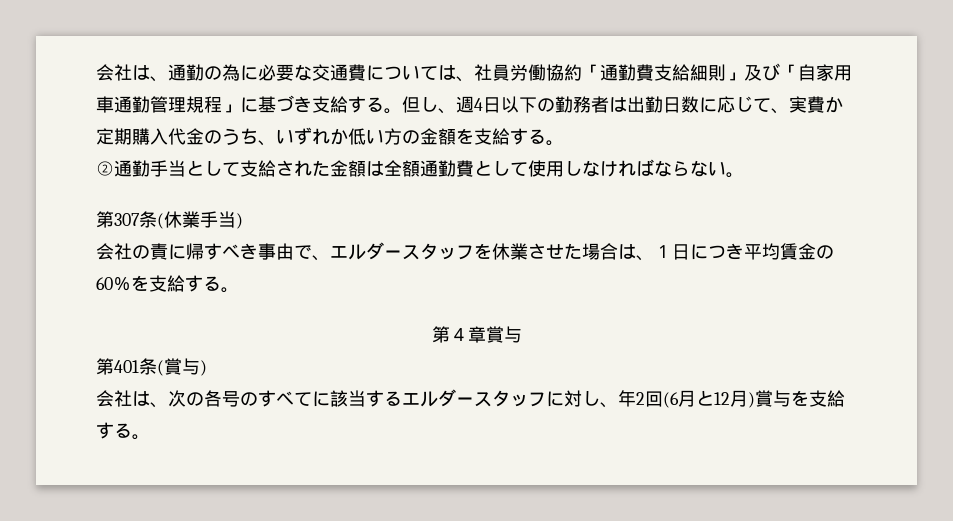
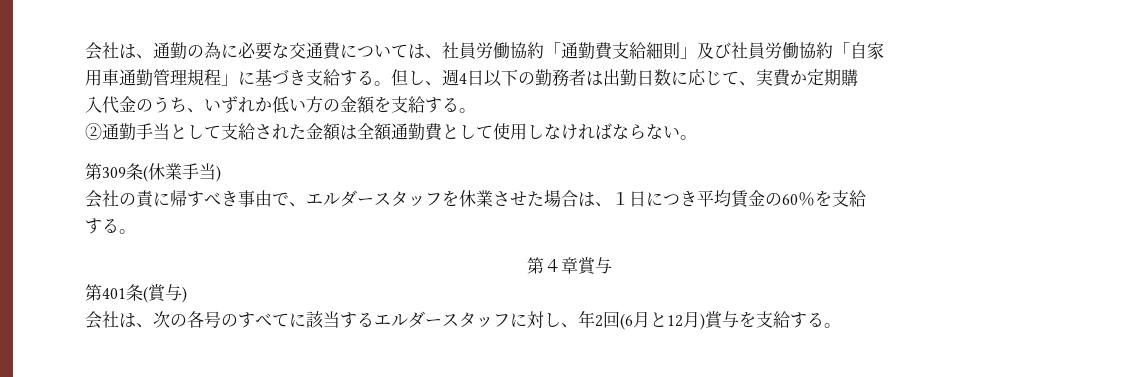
- 会社は、通勤の為に必要な交通費については、社員労働協約「通勤費支給細則」及び「自家用車通勤管理規程」に基づき支給する。
+ 会社は、通勤の為に必要な交通費については、社員労働協約「通勤費支給細則」及び社員労働協約「自家
+ 用車通勤管理規程」に基づき支給する。
- 但し、週4日以下の勤務者は出勤日数に応じて、実費か定期購入代金のうち、いずれか低い方の金額を支給する。
+ 但し、週4日以下の勤務者は出勤日数に応じて、実費か定期購
+ 入代金のうち、いずれか低い方の金額を支給する。
- 第307条(休業手当)
+ 第309条(休業手当)
- 会社の責に帰すべき事由で、エルダースタッフを休業させた場合は、１日につき平均賃金の60％を支給する。
+ 会社の責に帰すべき事由で、エルダースタッフを休業させた場合は、１日につき平均賃金の60％を支給
+ する。

